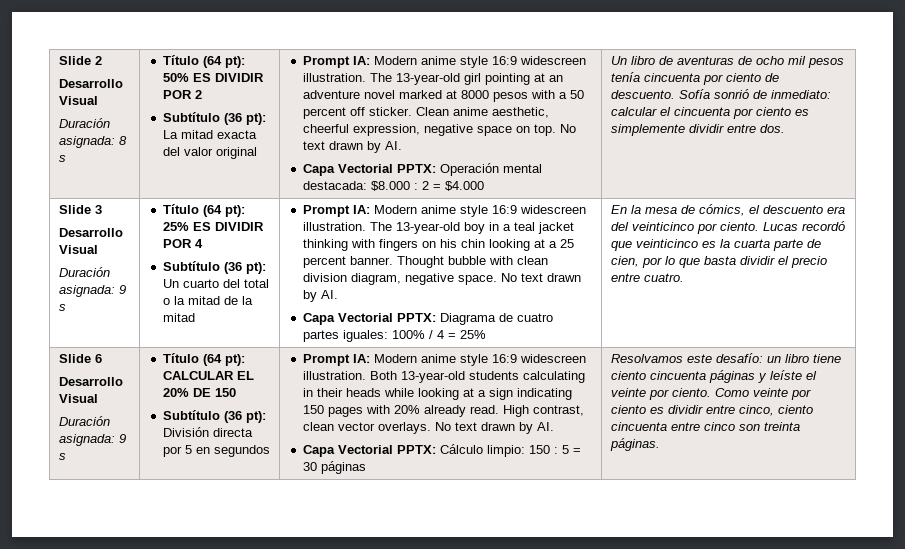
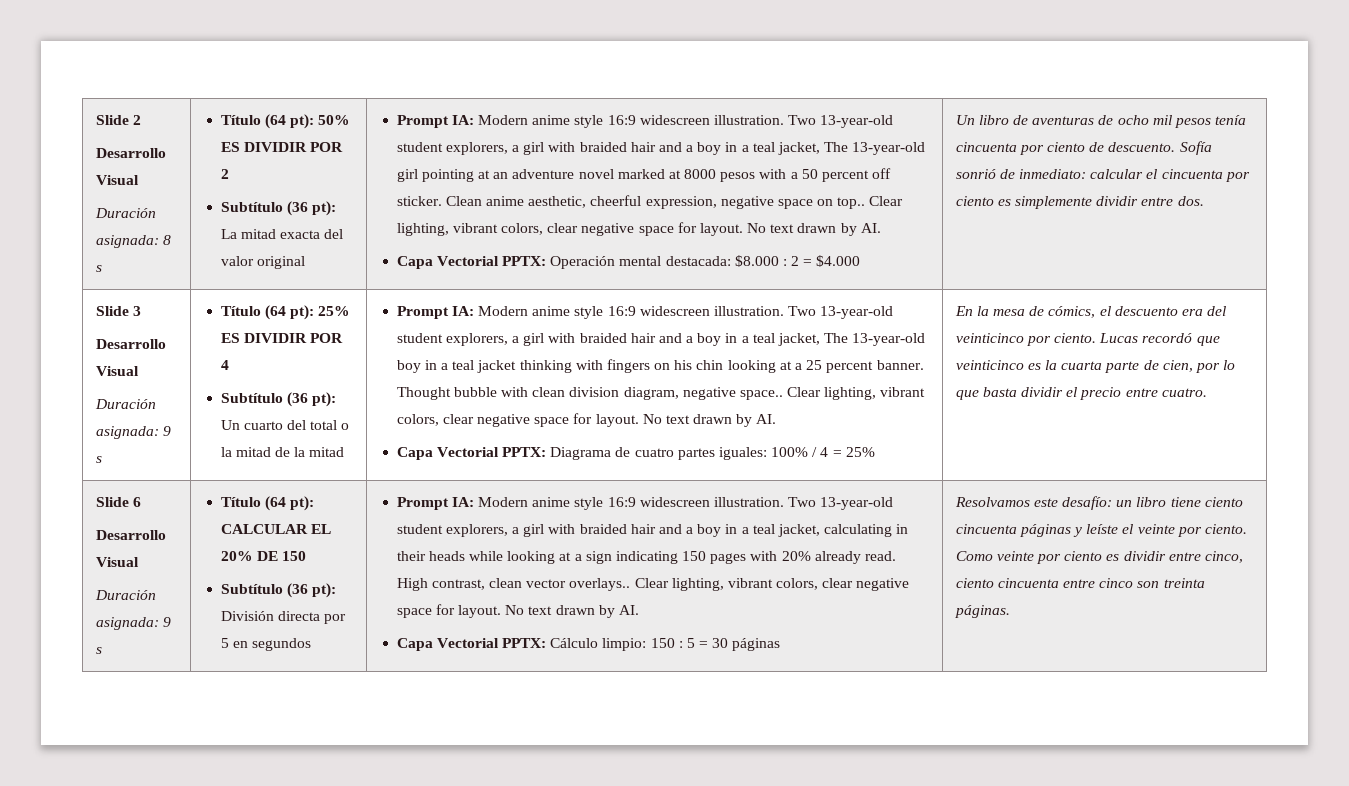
- The 13-year-old girl pointing at an adventure novel marked at 8000 pesos with a 50 percent off sticker.
+ Two 13-year-old student explorers, a girl with braided hair and a boy in a teal jacket, The 13-year-old girl pointing at an adventure novel marked at 8000 pesos with a 50 percent off sticker.
- Clean anime aesthetic, cheerful expression, negative space on top.
+ Clean anime aesthetic, cheerful expression, negative space on top.. Clear lighting, vibrant colors, clear negative space for layout.
- The 13-year-old boy in a teal jacket thinking with fingers on his chin looking at a 25 percent banner.
+ Two 13-year-old student explorers, a girl with braided hair and a boy in a teal jacket, The 13-year-old boy in a teal jacket thinking with fingers on his chin looking at a 25 percent banner.
- Thought bubble with clean division diagram, negative space.
+ Thought bubble with clean division diagram, negative space.. Clear lighting, vibrant colors, clear negative space for layout.
- Both 13-year-old students calculating in their heads while looking at a sign indicating 150 pages with 20% already read.
+ Two 13-year-old student explorers, a girl with braided hair and a boy in a teal jacket, calculating in their heads while looking at a sign indicating 150 pages with 20% already read.
- High contrast, clean vector overlays.
+ High contrast, clean vector overlays.. Clear lighting, vibrant colors, clear negative space for layout.

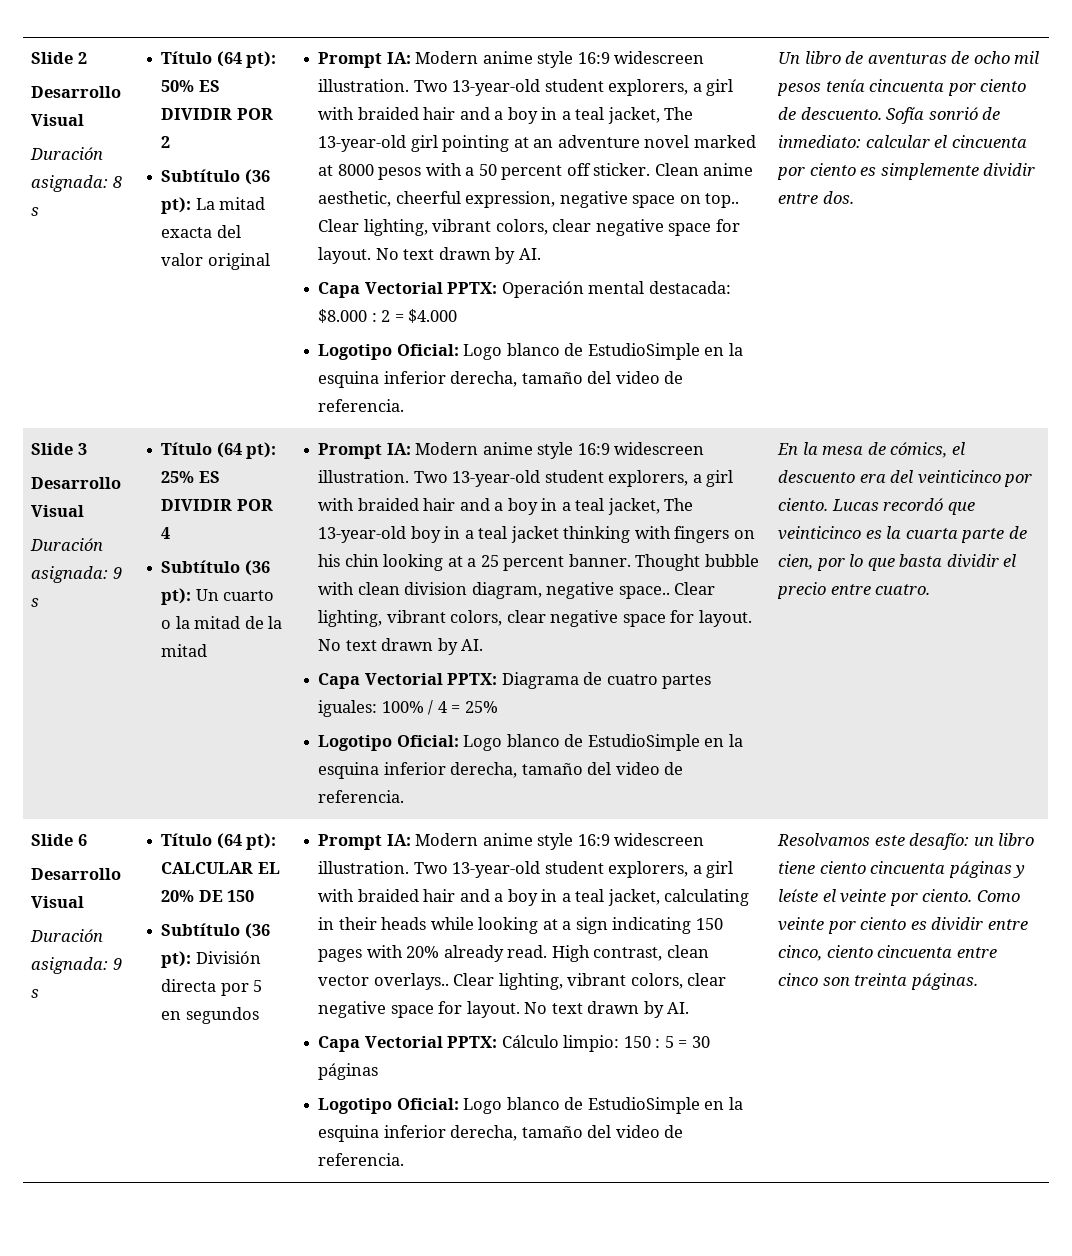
  Capa Vectorial PPTX: Operación mental destacada: $8.000 : 2 = $4.000
+ Logotipo Oficial: Logo blanco de EstudioSimple en la esquina inferior derecha, tamaño del video de referencia.
- Subtítulo (36 pt): Un cuarto del total o la mitad de la mitad
+ Subtítulo (36 pt): Un cuarto o la mitad de la mitad
  Capa Vectorial PPTX: Diagrama de cuatro partes iguales: 100% / 4 = 25%
+ Logotipo Oficial: Logo blanco de EstudioSimple en la esquina inferior derecha, tamaño del video de referencia.
  Capa Vectorial PPTX: Cálculo limpio: 150 : 5 = 30 páginas
+ Logotipo Oficial: Logo blanco de EstudioSimple en la esquina inferior derecha, tamaño del video de referencia.

